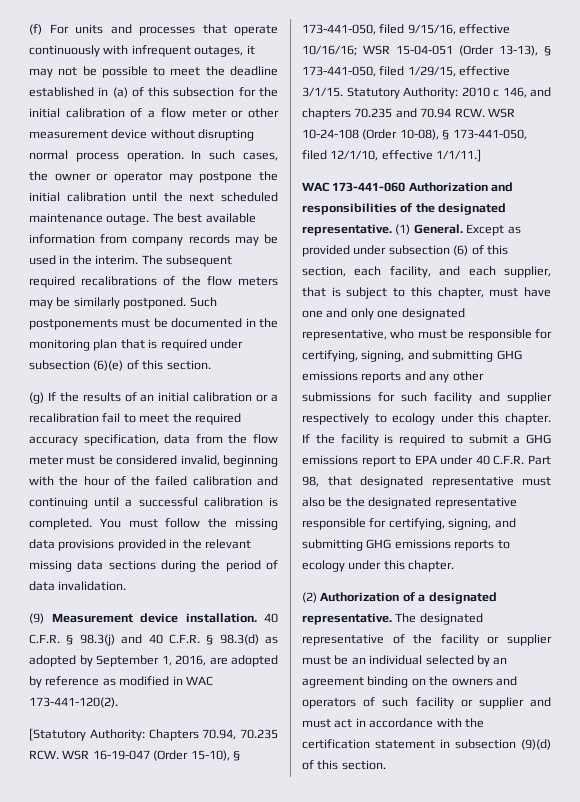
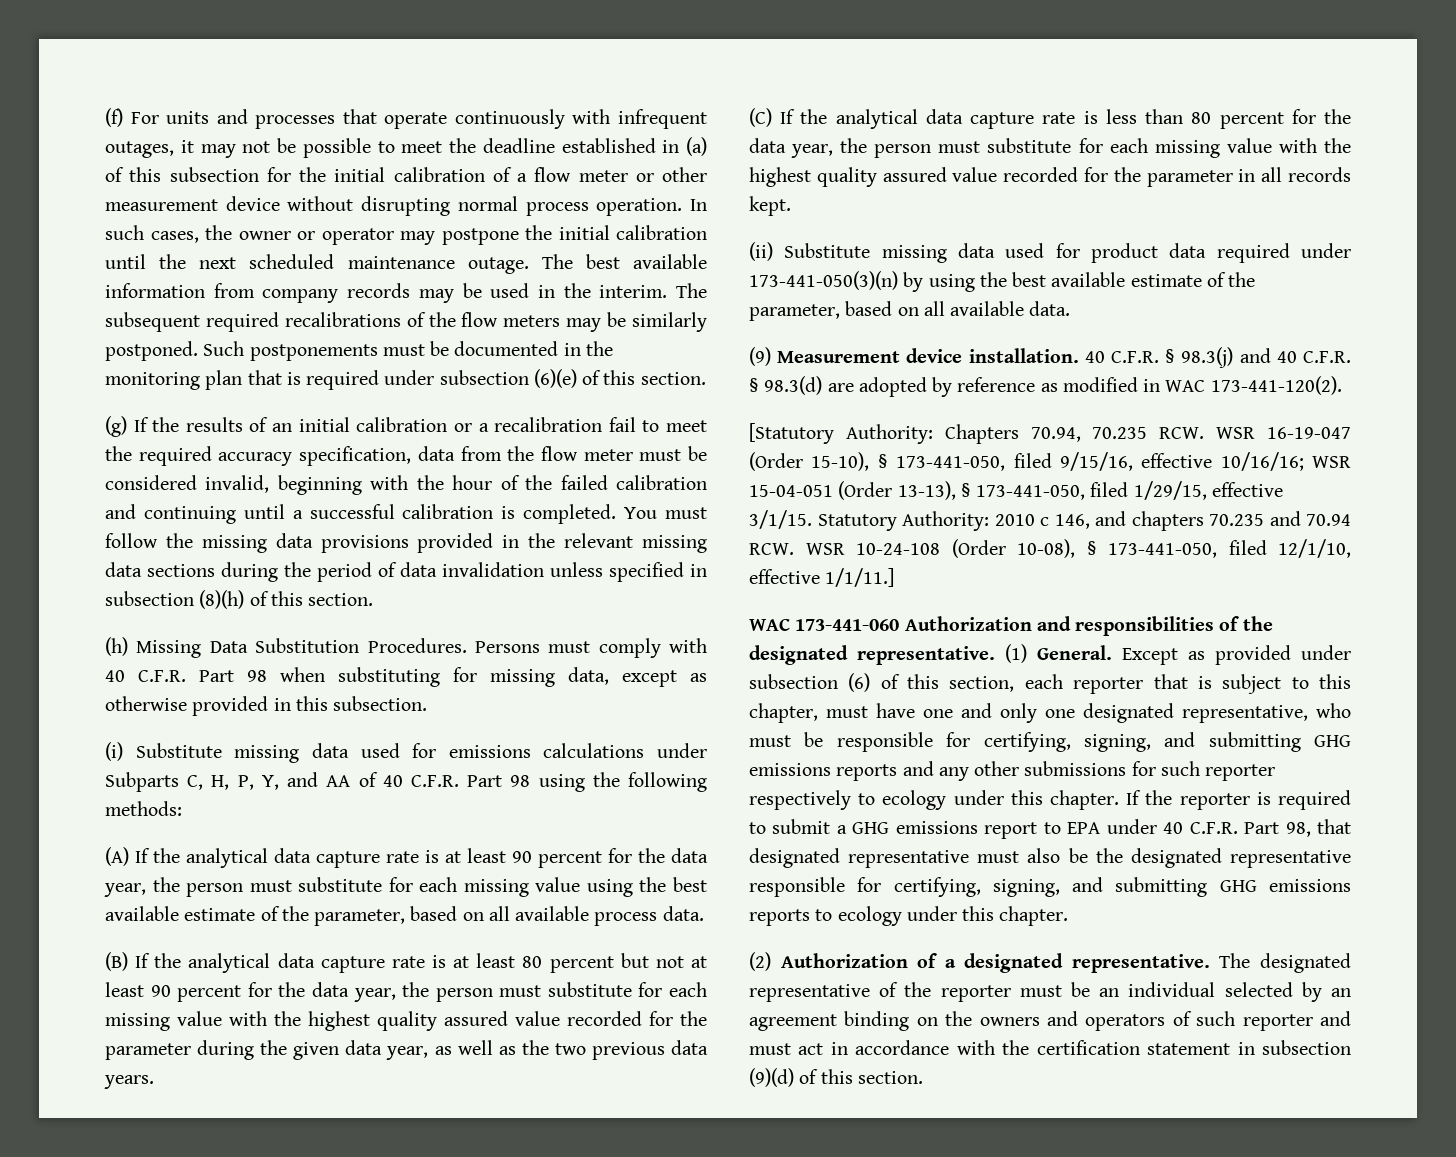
- You must follow the missing data provisions provided in the relevant missing data sections during the period of data invalidation.
+ You must follow the missing data provisions provided in the relevant missing data sections during the period of data invalidation unless specified in subsection (8)(h) of this section.
+ (h) Missing Data Substitution Procedures. Persons must comply with 40 C.F.R. Part 98 when substituting for missing data, except as otherwise provided in this subsection.
+ (i) Substitute missing data used for emissions calculations under Subparts C, H, P, Y, and AA of 40 C.F.R. Part 98 using the following methods:
+ (A) If the analytical data capture rate is at least 90 percent for the data year, the person must substitute for each missing value using the best available estimate of the parameter, based on all available process data.
+ (B) If the analytical data capture rate is at least 80 percent but not at least 90 percent for the data year, the person must substitute for each missing value with the highest quality assured value recorded for the parameter during the given data year, as well as the two previous data years.
+ (C) If the analytical data capture rate is less than 80 percent for the data year, the person must substitute for each missing value with the highest quality assured value recorded for the parameter in all records kept.
+ (ii) Substitute missing data used for product data required under 173-441-050(3)(n) by using the best available estimate of the parameter, based on all available data.
- 40 C.F.R. § 98.3(j) and 40 C.F.R. § 98.3(d) as adopted by September 1, 2016, are adopted by reference as modified in WAC 173-441-120(2).
+ 40 C.F.R. § 98.3(j) and 40 C.F.R. § 98.3(d) are adopted by reference as modified in WAC 173-441-120(2).
- Except as provided under subsection (6) of this section, each facility, and each supplier, that is subject to this chapter, must have one and only one designated representative, who must be responsible for certifying, signing, and submitting GHG emissions reports and any other submissions for such facility and supplier respectively to ecology under this chapter.
+ Except as provided under subsection (6) of this section, each reporter that is subject to this chapter, must have one and only one designated representative, who must be responsible for certifying, signing, and submitting GHG emissions reports and any other submissions for such reporter respectively to ecology under this chapter.
- If the facility is required to submit a GHG emissions report to EPA under 40 C.F.R. Part 98, that designated representative must also be the designated representative responsible for certifying, signing, and submitting GHG emissions reports to ecology under this chapter.
+ If the reporter is required to submit a GHG emissions report to EPA under 40 C.F.R. Part 98, that designated representative must also be the designated representative responsible for certifying, signing, and submitting GHG emissions reports to ecology under this chapter.
- The designated representative of the facility or supplier must be an individual selected by an agreement binding on the owners and operators of such facility or supplier and must act in accordance with the certification statement in subsection (9)(d) of this section.
+ The designated representative of the reporter must be an individual selected by an agreement binding on the owners and operators of such reporter and must act in accordance with the certification statement in subsection (9)(d) of this section.

